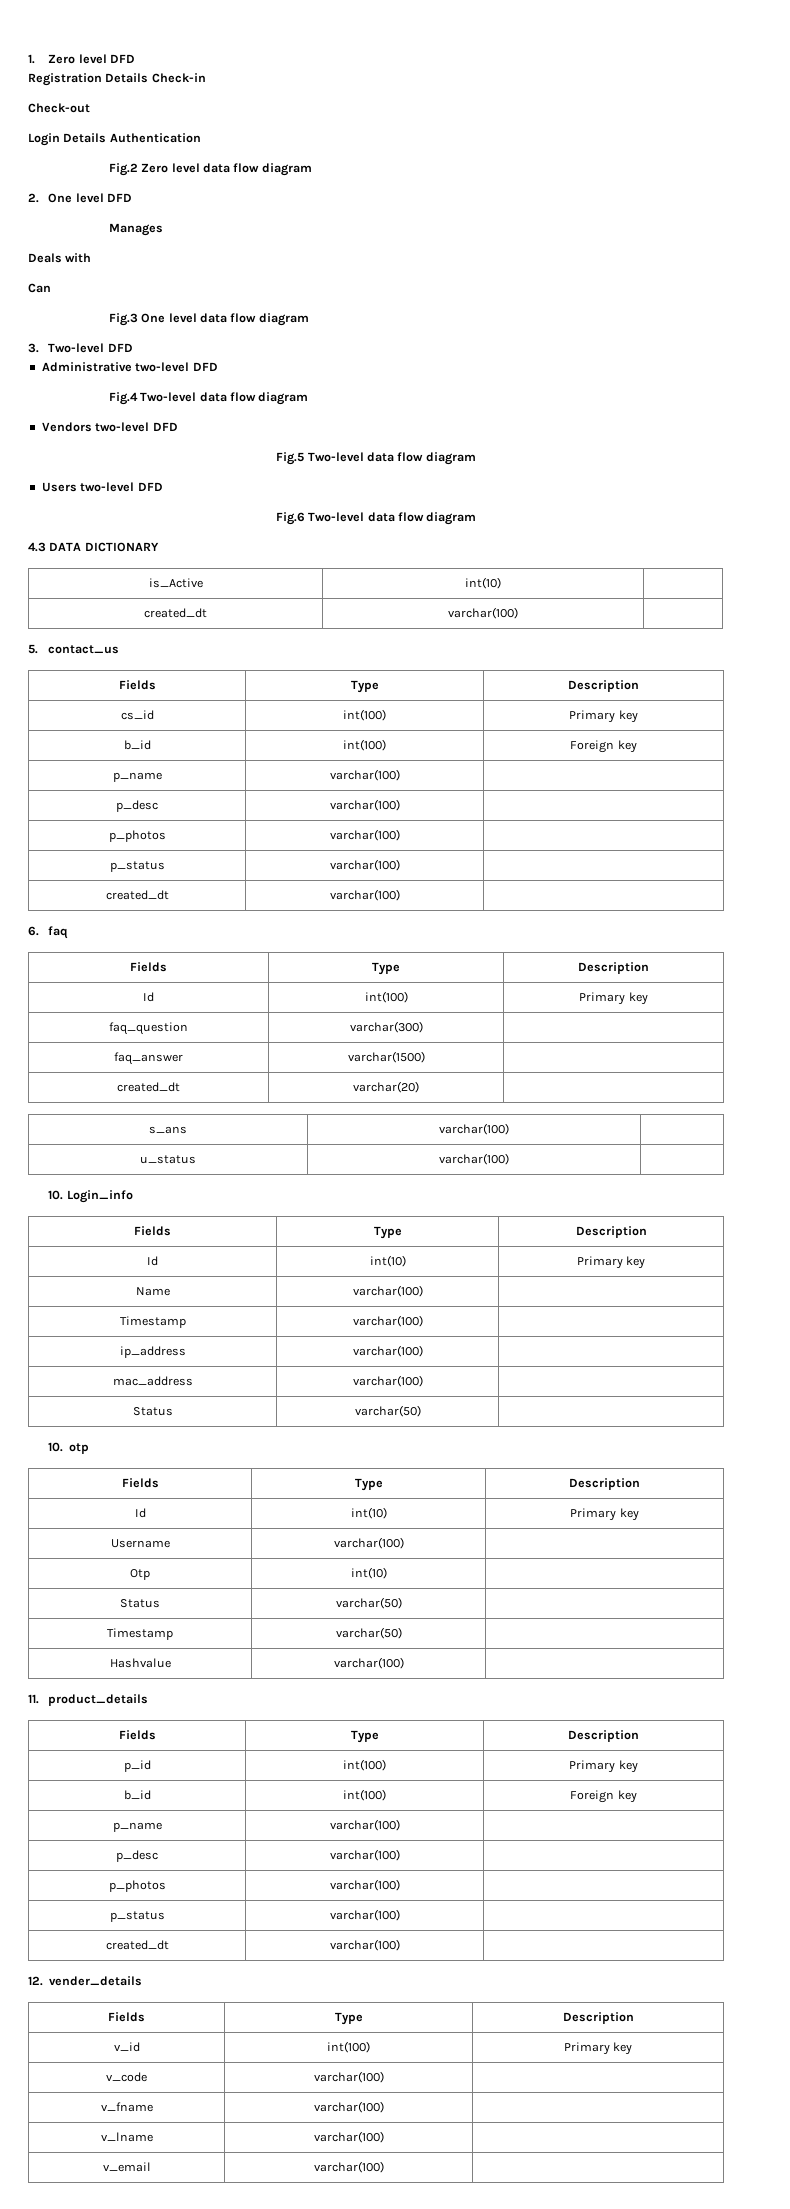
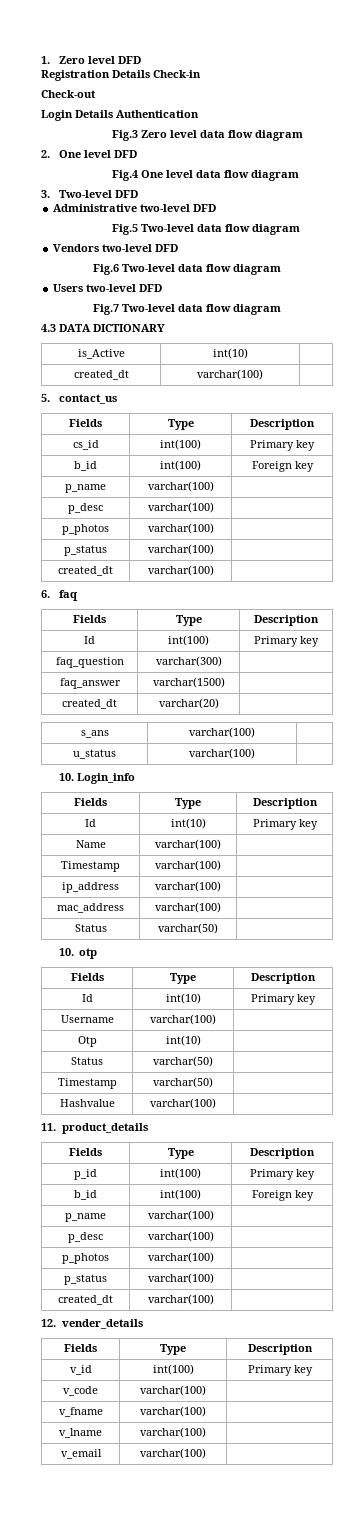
- Fig.2 Zero level data flow diagram
+ Fig.3 Zero level data flow diagram
- Manages
- Deals with
- Can
- Fig.3 One level data flow diagram
+ Fig.4 One level data flow diagram
- Fig.4 Two-level data flow diagram
+ Fig.5 Two-level data flow diagram
- Fig.5 Two-level data flow diagram
+ Fig.6 Two-level data flow diagram
- Fig.6 Two-level data flow diagram
+ Fig.7 Two-level data flow diagram

